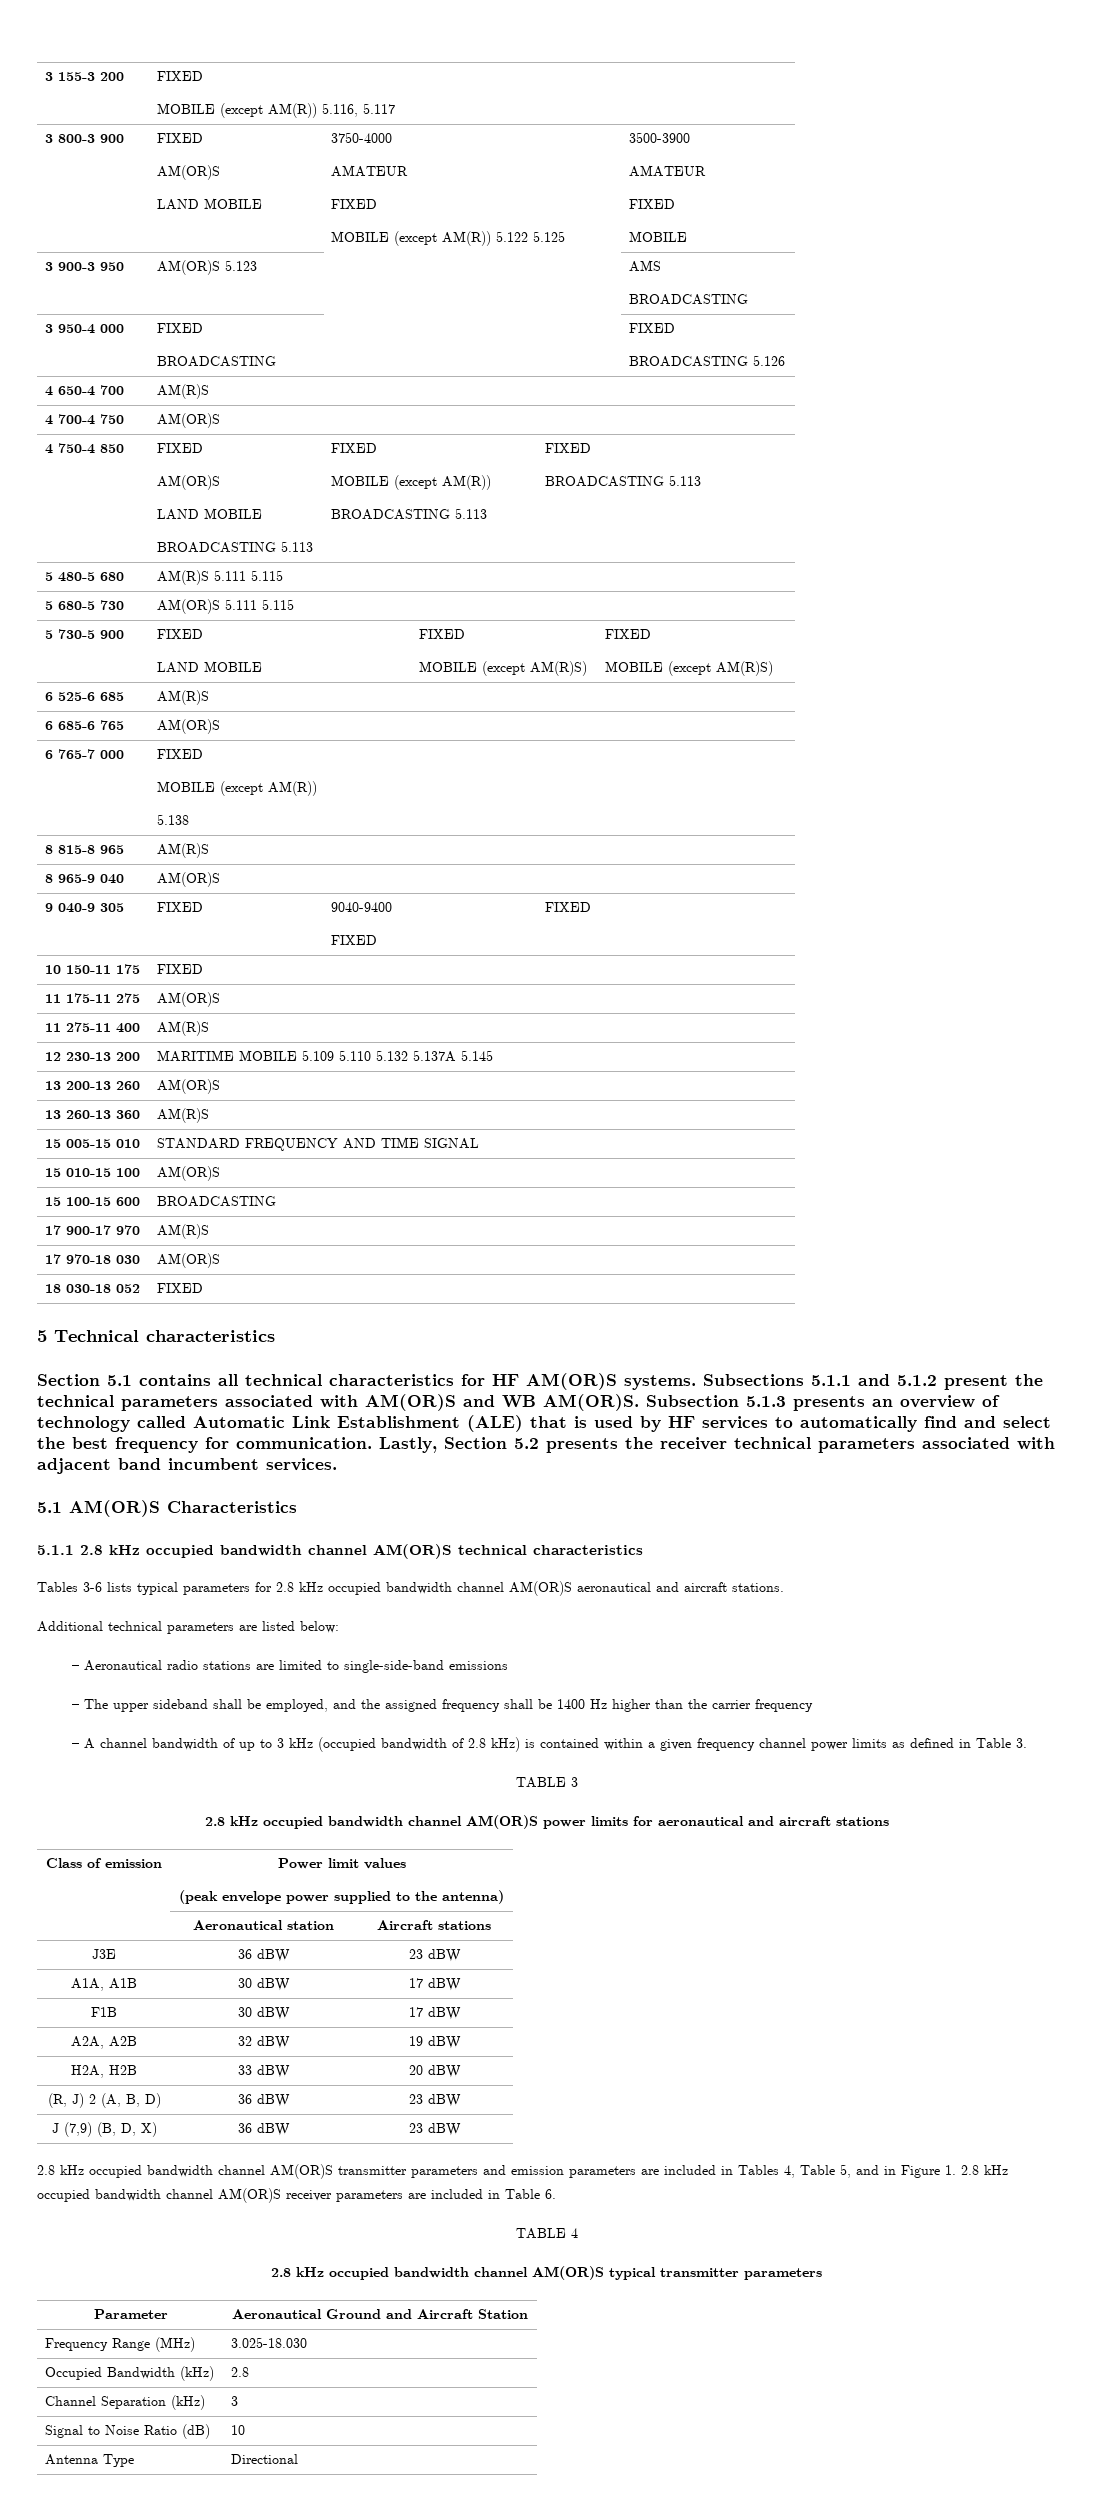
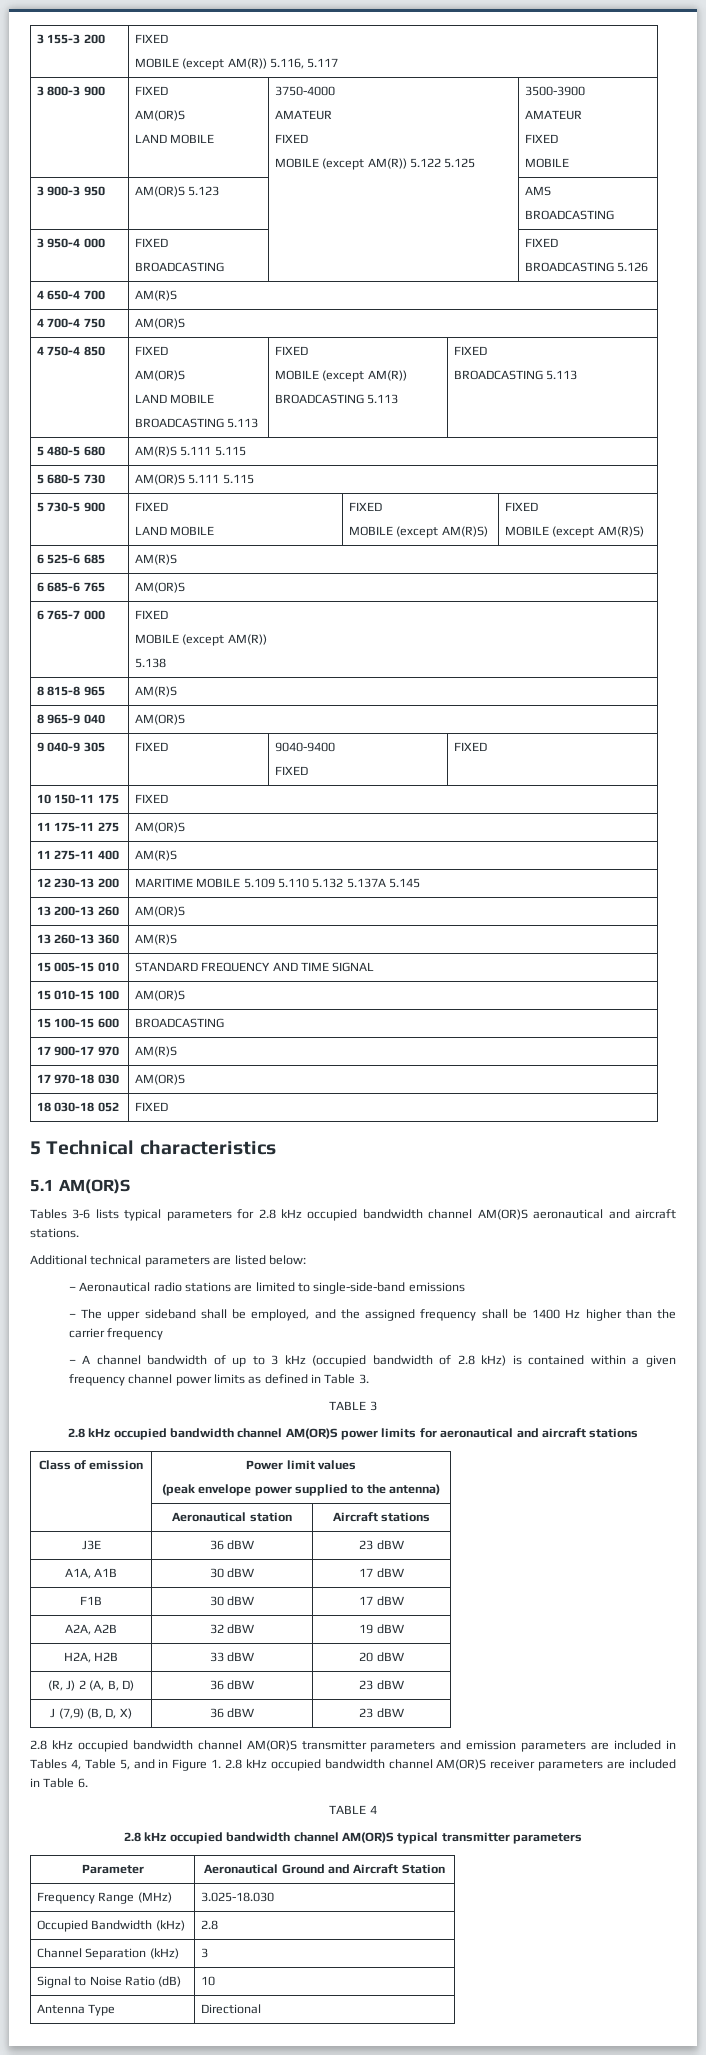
- Section 5.1 contains all technical characteristics for HF AM(OR)S systems. Subsections 5.1.1 and 5.1.2 present the technical parameters associated with AM(OR)S and WB AM(OR)S. Subsection 5.1.3 presents an overview of technology called Automatic Link Establishment (ALE) that is used by HF services to automatically find and select the best frequency for communication. Lastly, Section 5.2 presents the receiver technical parameters associated with adjacent band incumbent services.
- 5.1 AM(OR)S Characteristics
- 5.1.1 2.8 kHz occupied bandwidth channel AM(OR)S technical characteristics
+ 5.1 AM(OR)S

